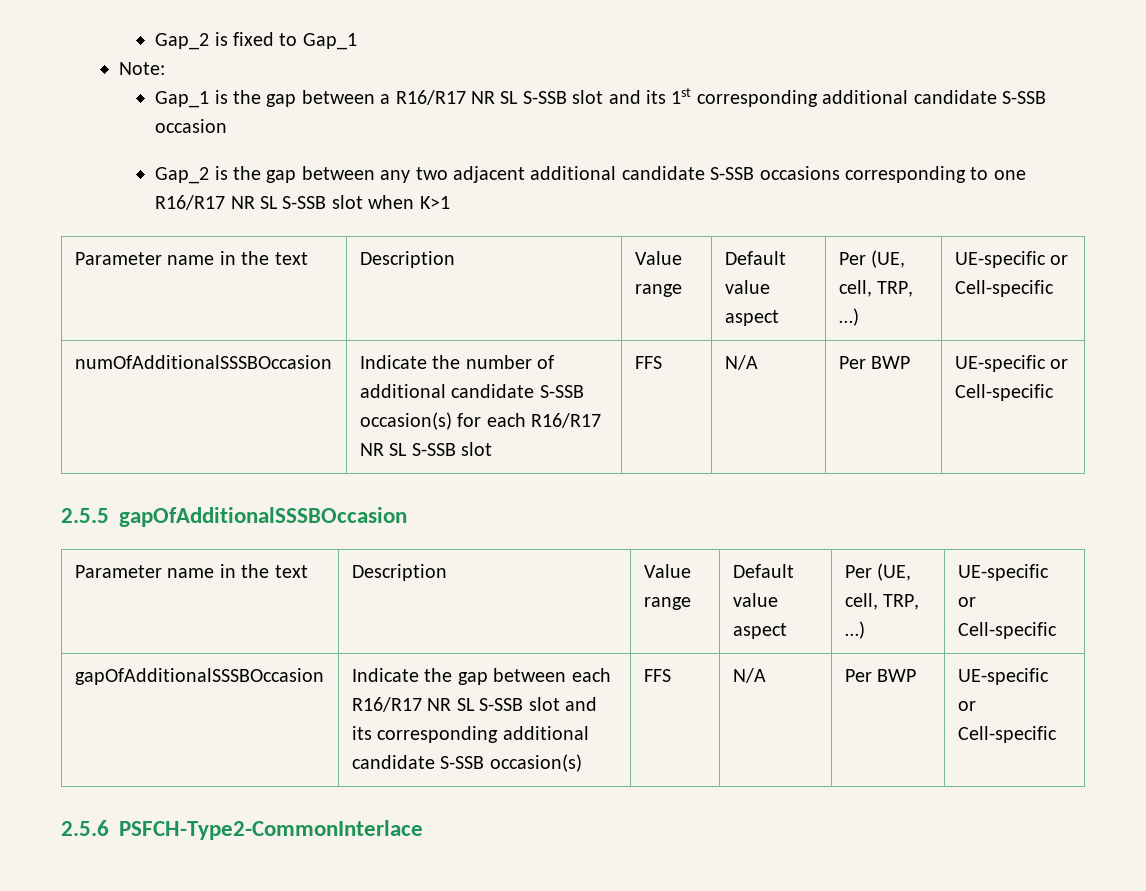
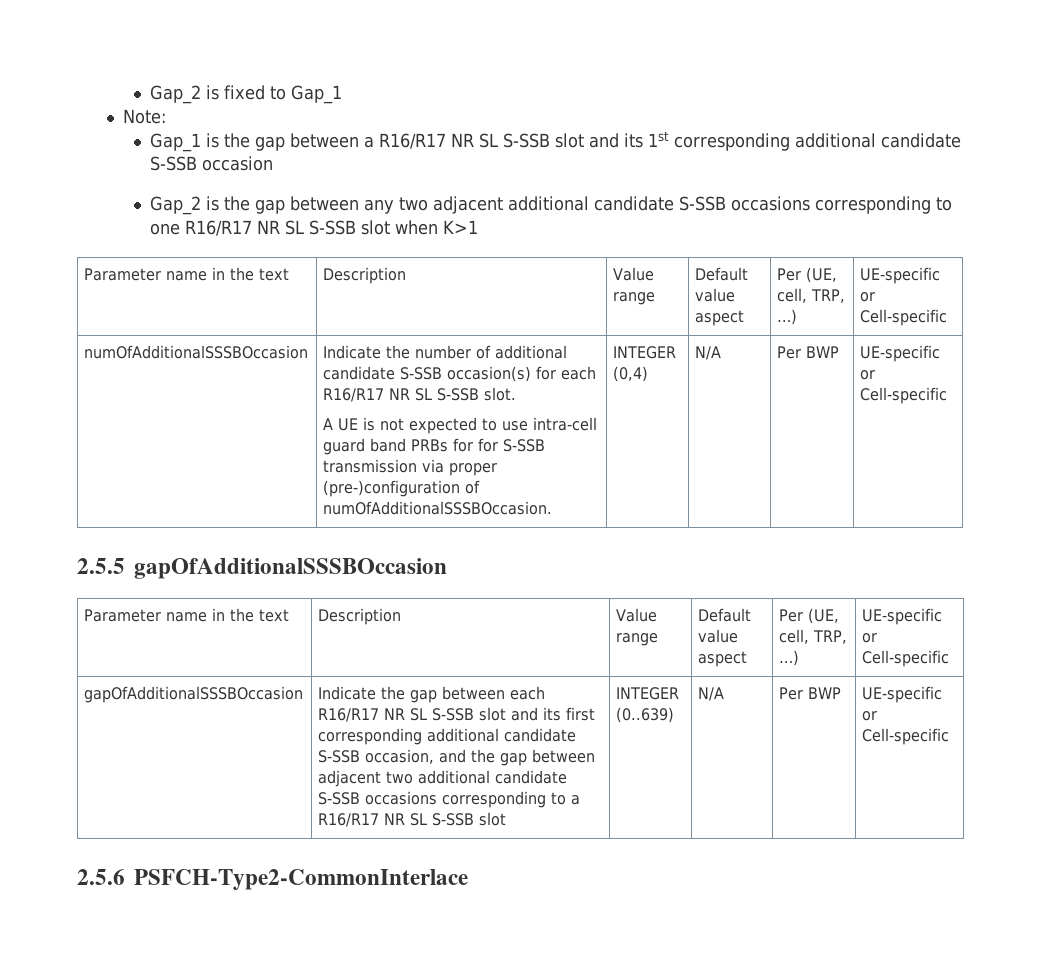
- Indicate the number of additional candidate S-SSB occasion(s) for each R16/R17 NR SL S-SSB slot | FFS
+ Indicate the number of additional candidate S-SSB occasion(s) for each R16/R17 NR SL S-SSB slot.
+ A UE is not expected to use intra-cell guard band PRBs for for S-SSB transmission via proper (pre-)configuration of numOfAdditionalSSSBOccasion. | INTEGER (0,4)
- Indicate the gap between each R16/R17 NR SL S-SSB slot and its corresponding additional candidate S-SSB occasion(s) | FFS
+ Indicate the gap between each R16/R17 NR SL S-SSB slot and its first corresponding additional candidate S-SSB occasion, and the gap between adjacent two additional candidate S-SSB occasions corresponding to a R16/R17 NR SL S-SSB slot | INTEGER (0..639)

